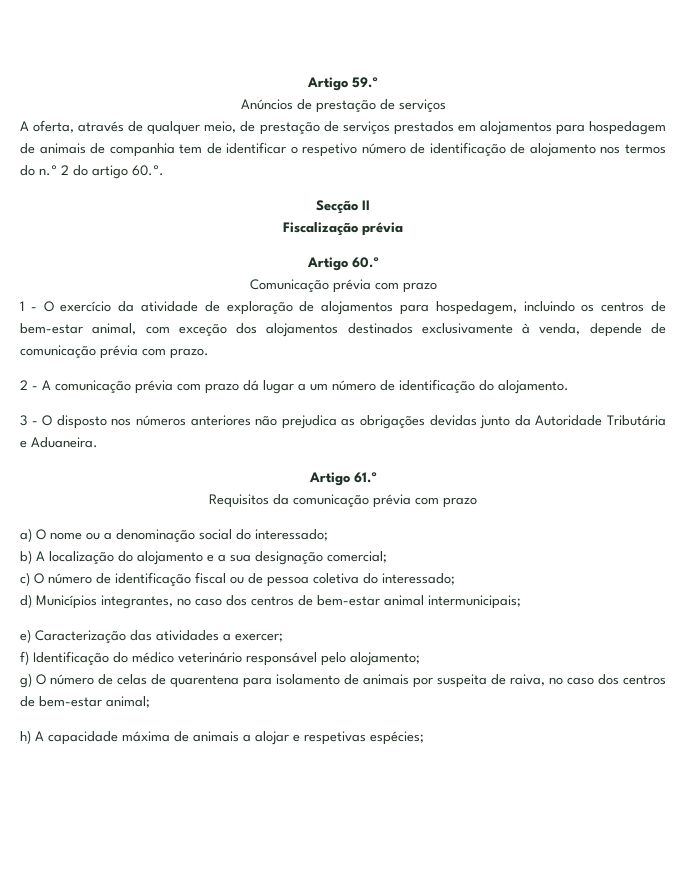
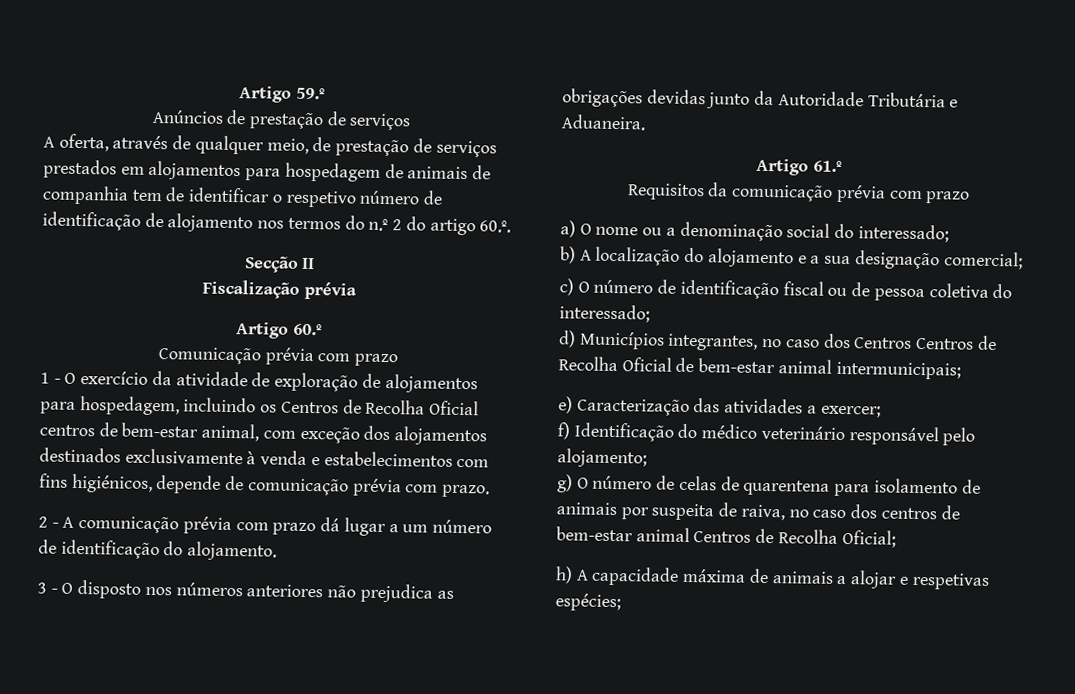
- 1 - O exercício da atividade de exploração de alojamentos para hospedagem, incluindo os centros de bem-estar animal, com exceção dos alojamentos destinados exclusivamente à venda, depende de comunicação prévia com prazo.
+ 1 - O exercício da atividade de exploração de alojamentos para hospedagem, incluindo os Centros de Recolha Oficial centros de bem-estar animal, com exceção dos alojamentos destinados exclusivamente à venda e estabelecimentos com fins higiénicos, depende de comunicação prévia com prazo.
- d) Municípios integrantes, no caso dos centros de bem-estar animal intermunicipais;
+ d) Municípios integrantes, no caso dos Centros Centros de Recolha Oficial de bem-estar animal intermunicipais;
- g) O número de celas de quarentena para isolamento de animais por suspeita de raiva, no caso dos centros de bem-estar animal;
+ g) O número de celas de quarentena para isolamento de animais por suspeita de raiva, no caso dos centros de bem-estar animal Centros de Recolha Oficial;

